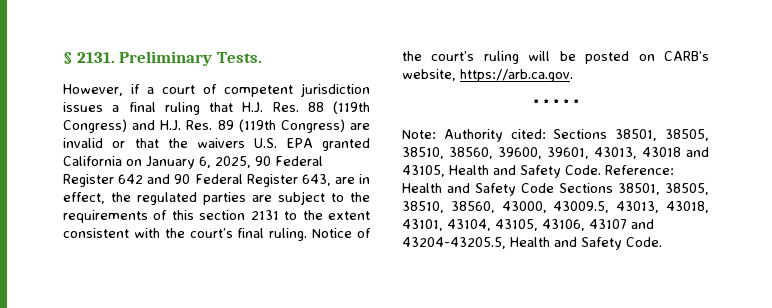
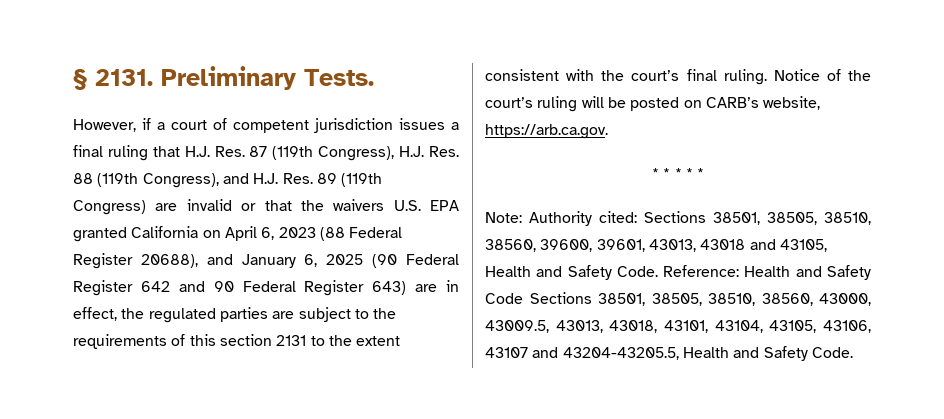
- However, if a court of competent jurisdiction issues a final ruling that H.J. Res. 88 (119th Congress) and H.J. Res. 89 (119th Congress) are invalid or that the waivers U.S. EPA granted California on January 6, 2025, 90 Federal Register 642 and 90 Federal Register 643, are in effect, the regulated parties are subject to the requirements of this section 2131 to the extent consistent with the court’s final ruling.
+ However, if a court of competent jurisdiction issues a final ruling that H.J. Res. 87 (119th Congress), H.J. Res. 88 (119th Congress), and H.J. Res. 89 (119th Congress) are invalid or that the waivers U.S. EPA granted California on April 6, 2023 (88 Federal Register 20688), and January 6, 2025 (90 Federal Register 642 and 90 Federal Register 643) are in effect, the regulated parties are subject to the requirements of this section 2131 to the extent consistent with the court’s final ruling.

